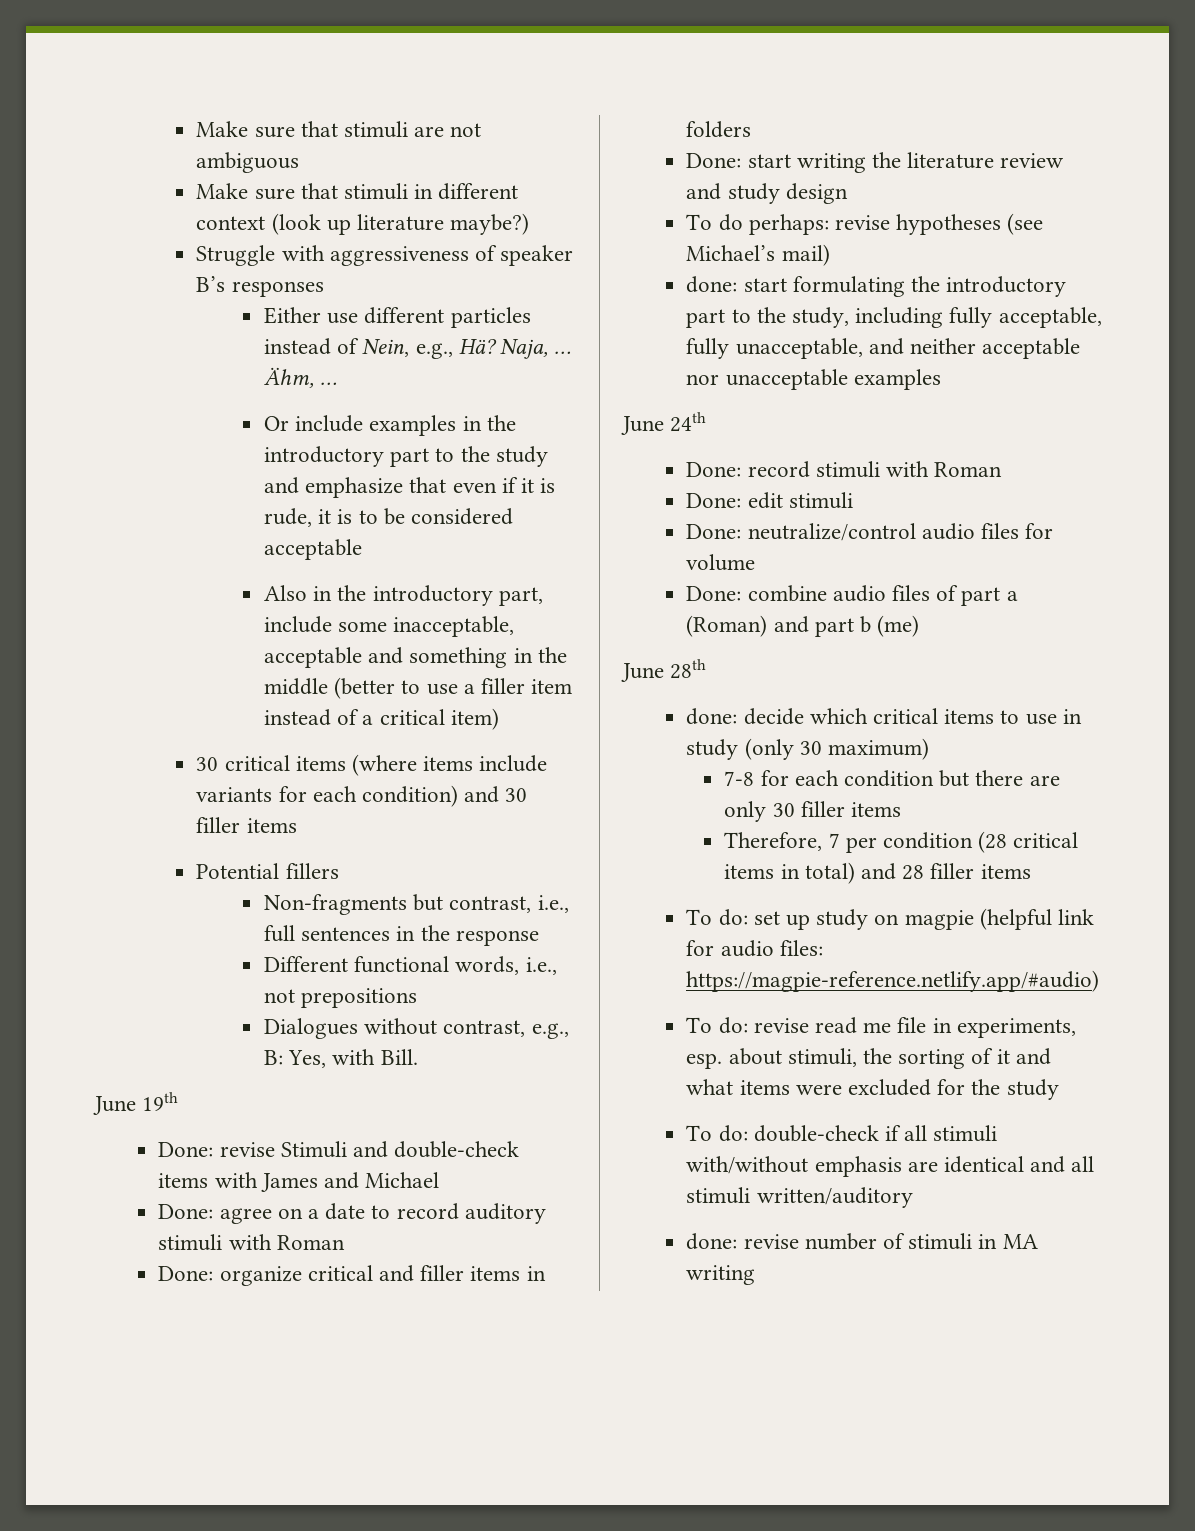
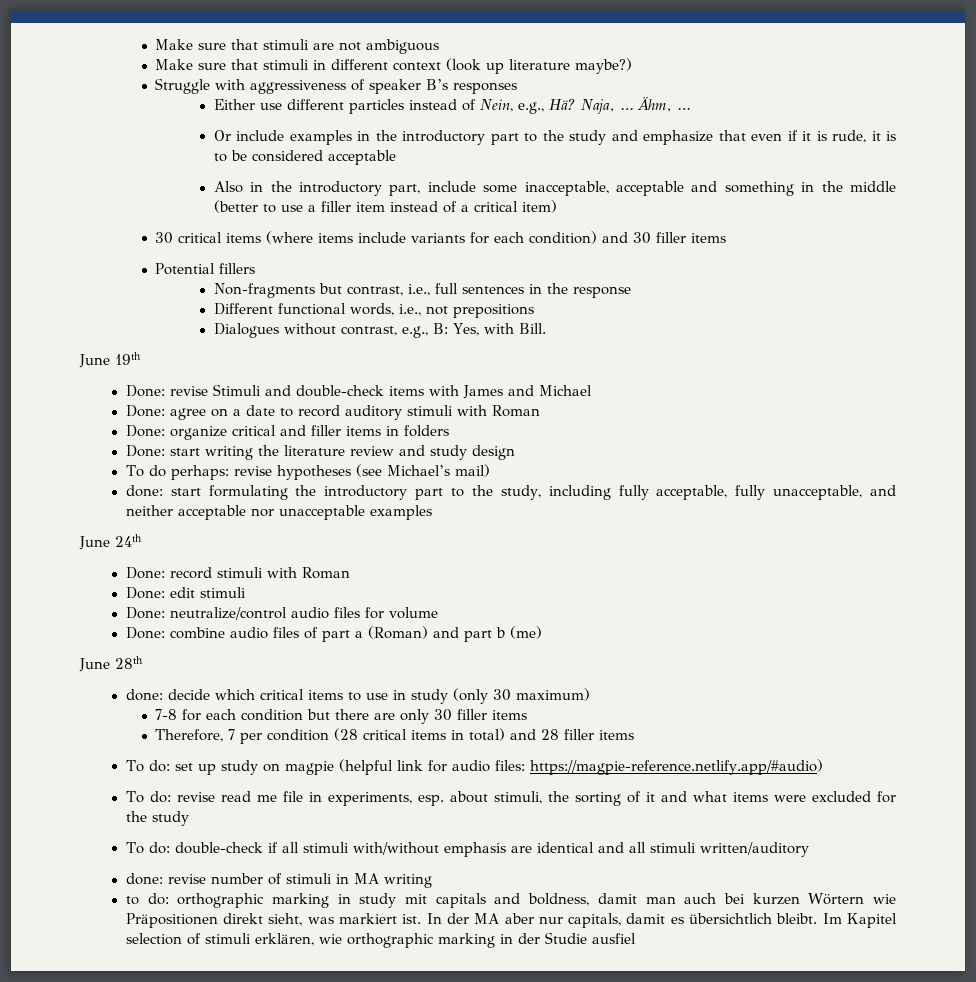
+ to do: orthographic marking in study mit capitals and boldness, damit man auch bei kurzen Wörtern wie Präpositionen direkt sieht, was markiert ist. In der MA aber nur capitals, damit es übersichtlich bleibt. Im Kapitel selection of stimuli erklären, wie orthographic marking in der Studie ausfiel

